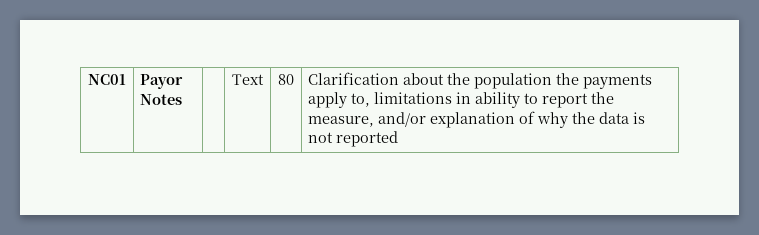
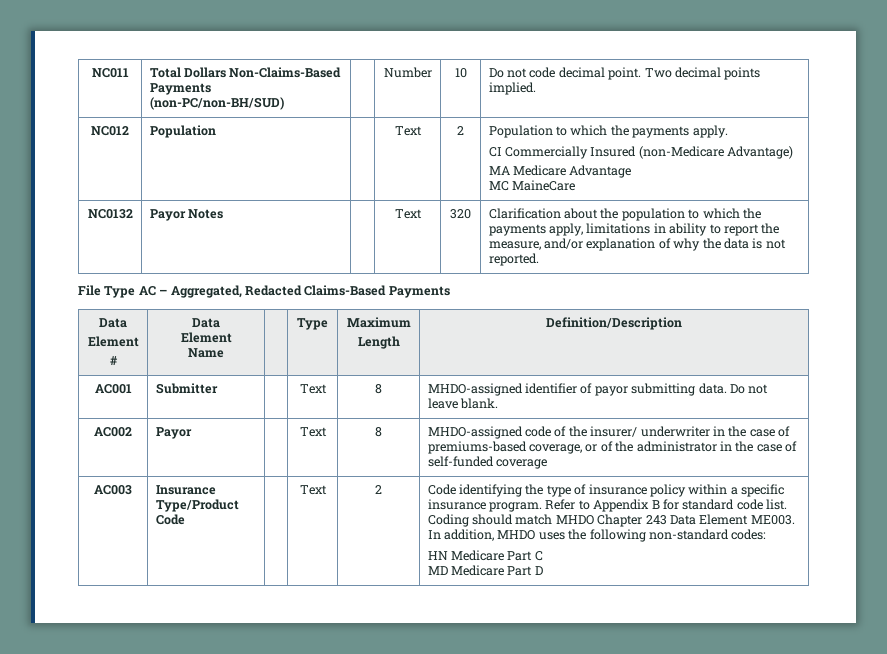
- NC01 | Payor Notes | | Text | 80 | Clarification about the population the payments apply to, limitations in ability to report the measure, and/or explanation of why the data is not reported
+ NC011 | Total Dollars Non-Claims-Based Payments (non-PC/non-BH/SUD) | | Number | 10 | Do not code decimal point. Two decimal points implied.
+ NC012 | Population | | Text | 2 | Population to which the payments apply.
+ CI Commercially Insured (non-Medicare Advantage)
+ MA Medicare Advantage
+ MC MaineCare
+ NC0132 | Payor Notes | | Text | 320 | Clarification about the population to which the payments apply, limitations in ability to report the measure, and/or explanation of why the data is not reported.
+ File Type AC – Aggregated, Redacted Claims-Based Payments
+ Data
+ Element
+ # | Data
+ Element
+ Name | | Type | Maximum
+ Length | Definition/Description
+ AC001 | Submitter | | Text | 8 | MHDO-assigned identifier of payor submitting data. Do not leave blank.
+ AC002 | Payor | | Text | 8 | MHDO-assigned code of the insurer/ underwriter in the case of premiums-based coverage, or of the administrator in the case of self-funded coverage
+ AC003 | Insurance Type/Product Code | | Text | 2 | Code identifying the type of insurance policy within a specific insurance program. Refer to Appendix B for standard code list. Coding should match MHDO Chapter 243 Data Element ME003. In addition, MHDO uses the following non-standard codes:
+ HN Medicare Part C
+ MD Medicare Part D

